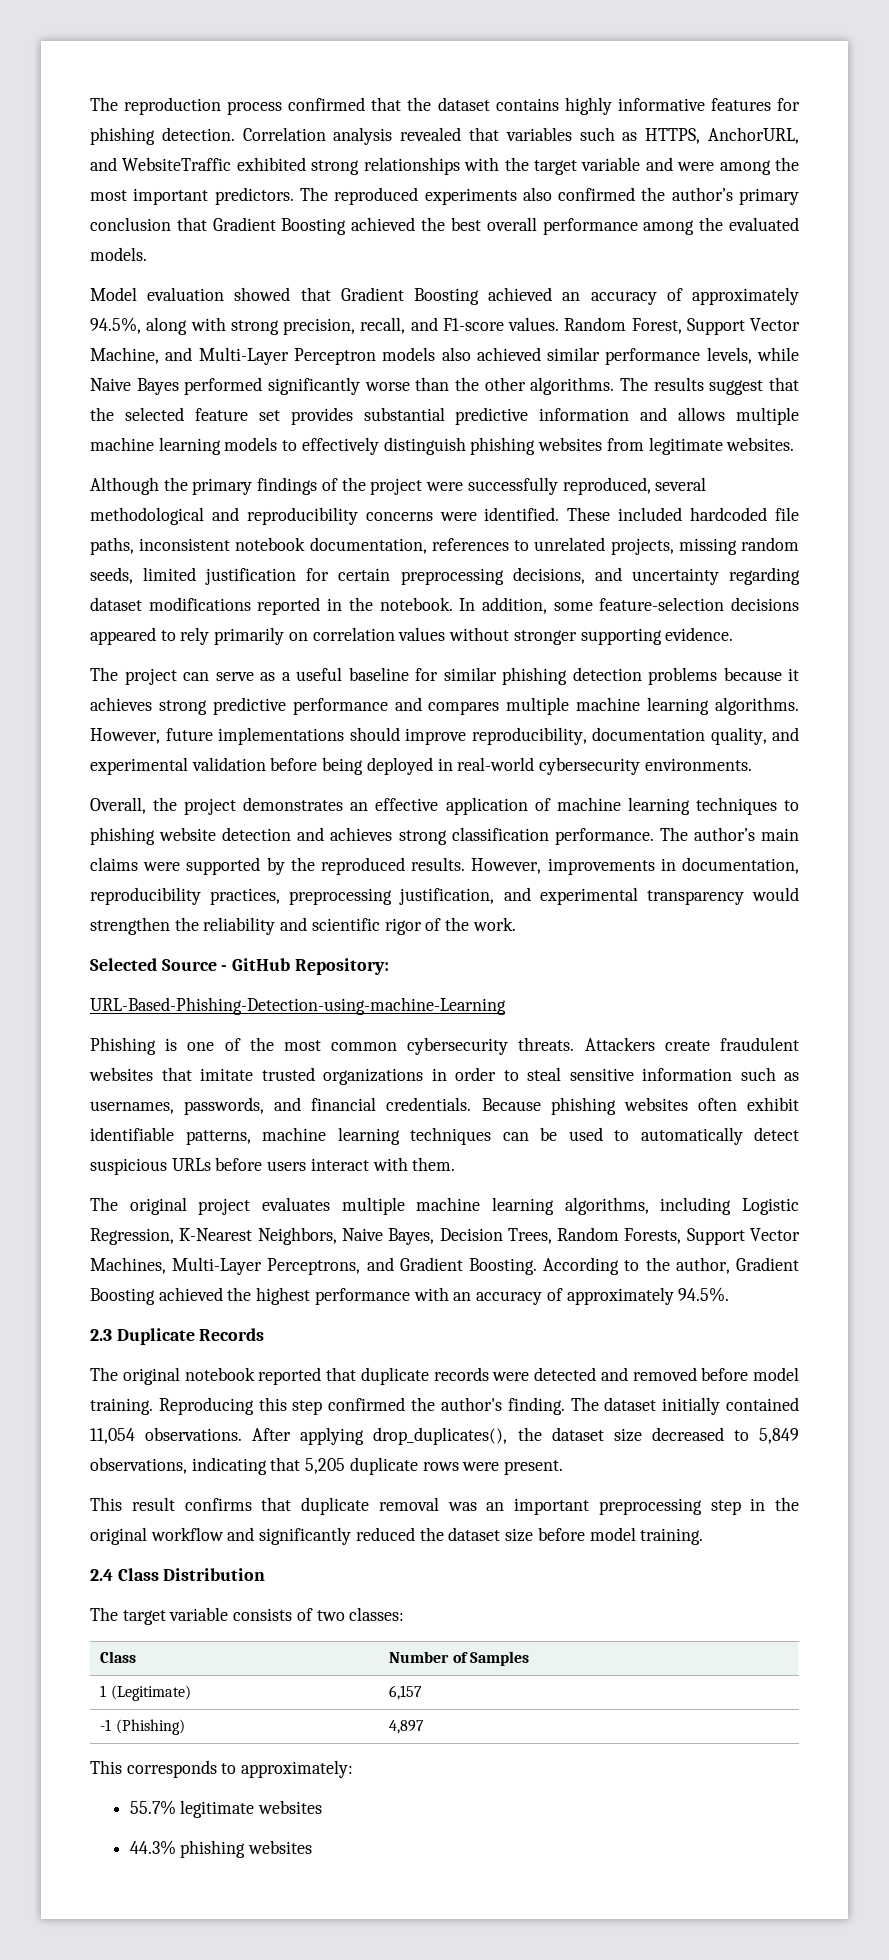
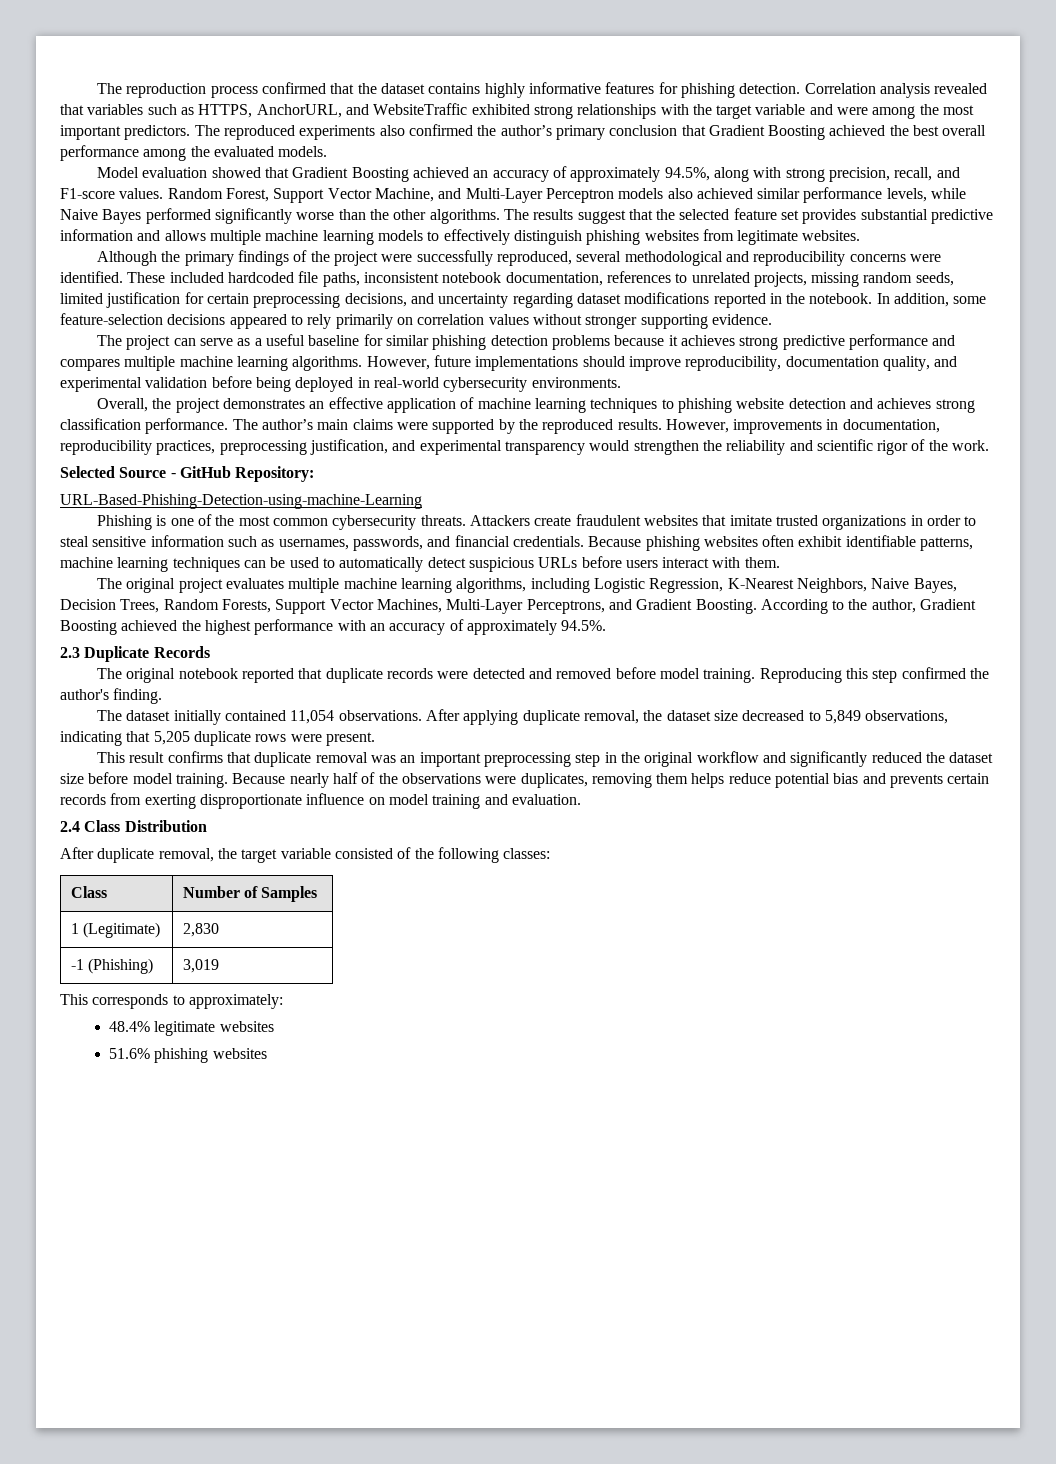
- Reproducing this step confirmed the author's finding. The dataset initially contained 11,054 observations.
+ Reproducing this step confirmed the author's finding.
+ The dataset initially contained 11,054 observations.
- After applying drop_duplicates(), the dataset size decreased to 5,849 observations, indicating that 5,205 duplicate rows were present.
+ After applying duplicate removal, the dataset size decreased to 5,849 observations, indicating that 5,205 duplicate rows were present.
- This result confirms that duplicate removal was an important preprocessing step in the original workflow and significantly reduced the dataset size before model training.
+ This result confirms that duplicate removal was an important preprocessing step in the original workflow and significantly reduced the dataset size before model training. Because nearly half of the observations were duplicates, removing them helps reduce potential bias and prevents certain records from exerting disproportionate influence on model training and evaluation.
  2.4 Class Distribution
- The target variable consists of two classes:
+ After duplicate removal, the target variable consisted of the following classes:
- 1 (Legitimate) | 6,157
+ 1 (Legitimate) | 2,830
- -1 (Phishing) | 4,897
+ -1 (Phishing) | 3,019
- 55.7% legitimate websites
+ 48.4% legitimate websites
- 44.3% phishing websites
+ 51.6% phishing websites

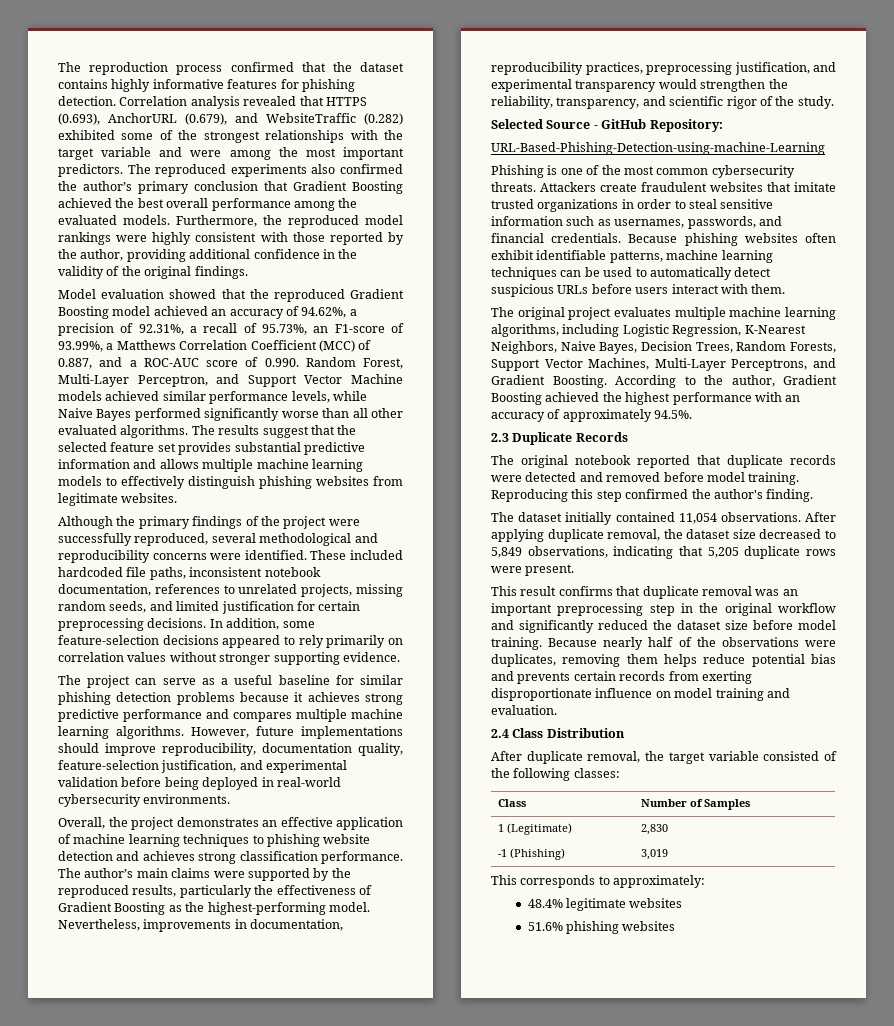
- Correlation analysis revealed that variables such as HTTPS, AnchorURL, and WebsiteTraffic exhibited strong relationships with the target variable and were among the most important predictors.
+ Correlation analysis revealed that HTTPS (0.693), AnchorURL (0.679), and WebsiteTraffic (0.282) exhibited some of the strongest relationships with the target variable and were among the most important predictors.
+ Furthermore, the reproduced model rankings were highly consistent with those reported by the author, providing additional confidence in the validity of the original findings.
- Model evaluation showed that Gradient Boosting achieved an accuracy of approximately 94.5%, along with strong precision, recall, and F1-score values. Random Forest, Support Vector Machine, and Multi-Layer Perceptron models also achieved similar performance levels, while Naive Bayes performed significantly worse than the other algorithms.
+ Model evaluation showed that the reproduced Gradient Boosting model achieved an accuracy of 94.62%, a precision of 92.31%, a recall of 95.73%, an F1-score of 93.99%, a Matthews Correlation Coefficient (MCC) of 0.887, and a ROC-AUC score of 0.990. Random Forest, Multi-Layer Perceptron, and Support Vector Machine models achieved similar performance levels, while Naive Bayes performed significantly worse than all other evaluated algorithms.
- These included hardcoded file paths, inconsistent notebook documentation, references to unrelated projects, missing random seeds, limited justification for certain preprocessing decisions, and uncertainty regarding dataset modifications reported in the notebook.
+ These included hardcoded file paths, inconsistent notebook documentation, references to unrelated projects, missing random seeds, and limited justification for certain preprocessing decisions.
- However, future implementations should improve reproducibility, documentation quality, and experimental validation before being deployed in real-world cybersecurity environments.
+ However, future implementations should improve reproducibility, documentation quality, feature-selection justification, and experimental validation before being deployed in real-world cybersecurity environments.
- The author’s main claims were supported by the reproduced results. However, improvements in documentation, reproducibility practices, preprocessing justification, and experimental transparency would strengthen the reliability and scientific rigor of the work.
+ The author’s main claims were supported by the reproduced results, particularly the effectiveness of Gradient Boosting as the highest-performing model. Nevertheless, improvements in documentation, reproducibility practices, preprocessing justification, and experimental transparency would strengthen the reliability, transparency, and scientific rigor of the study.

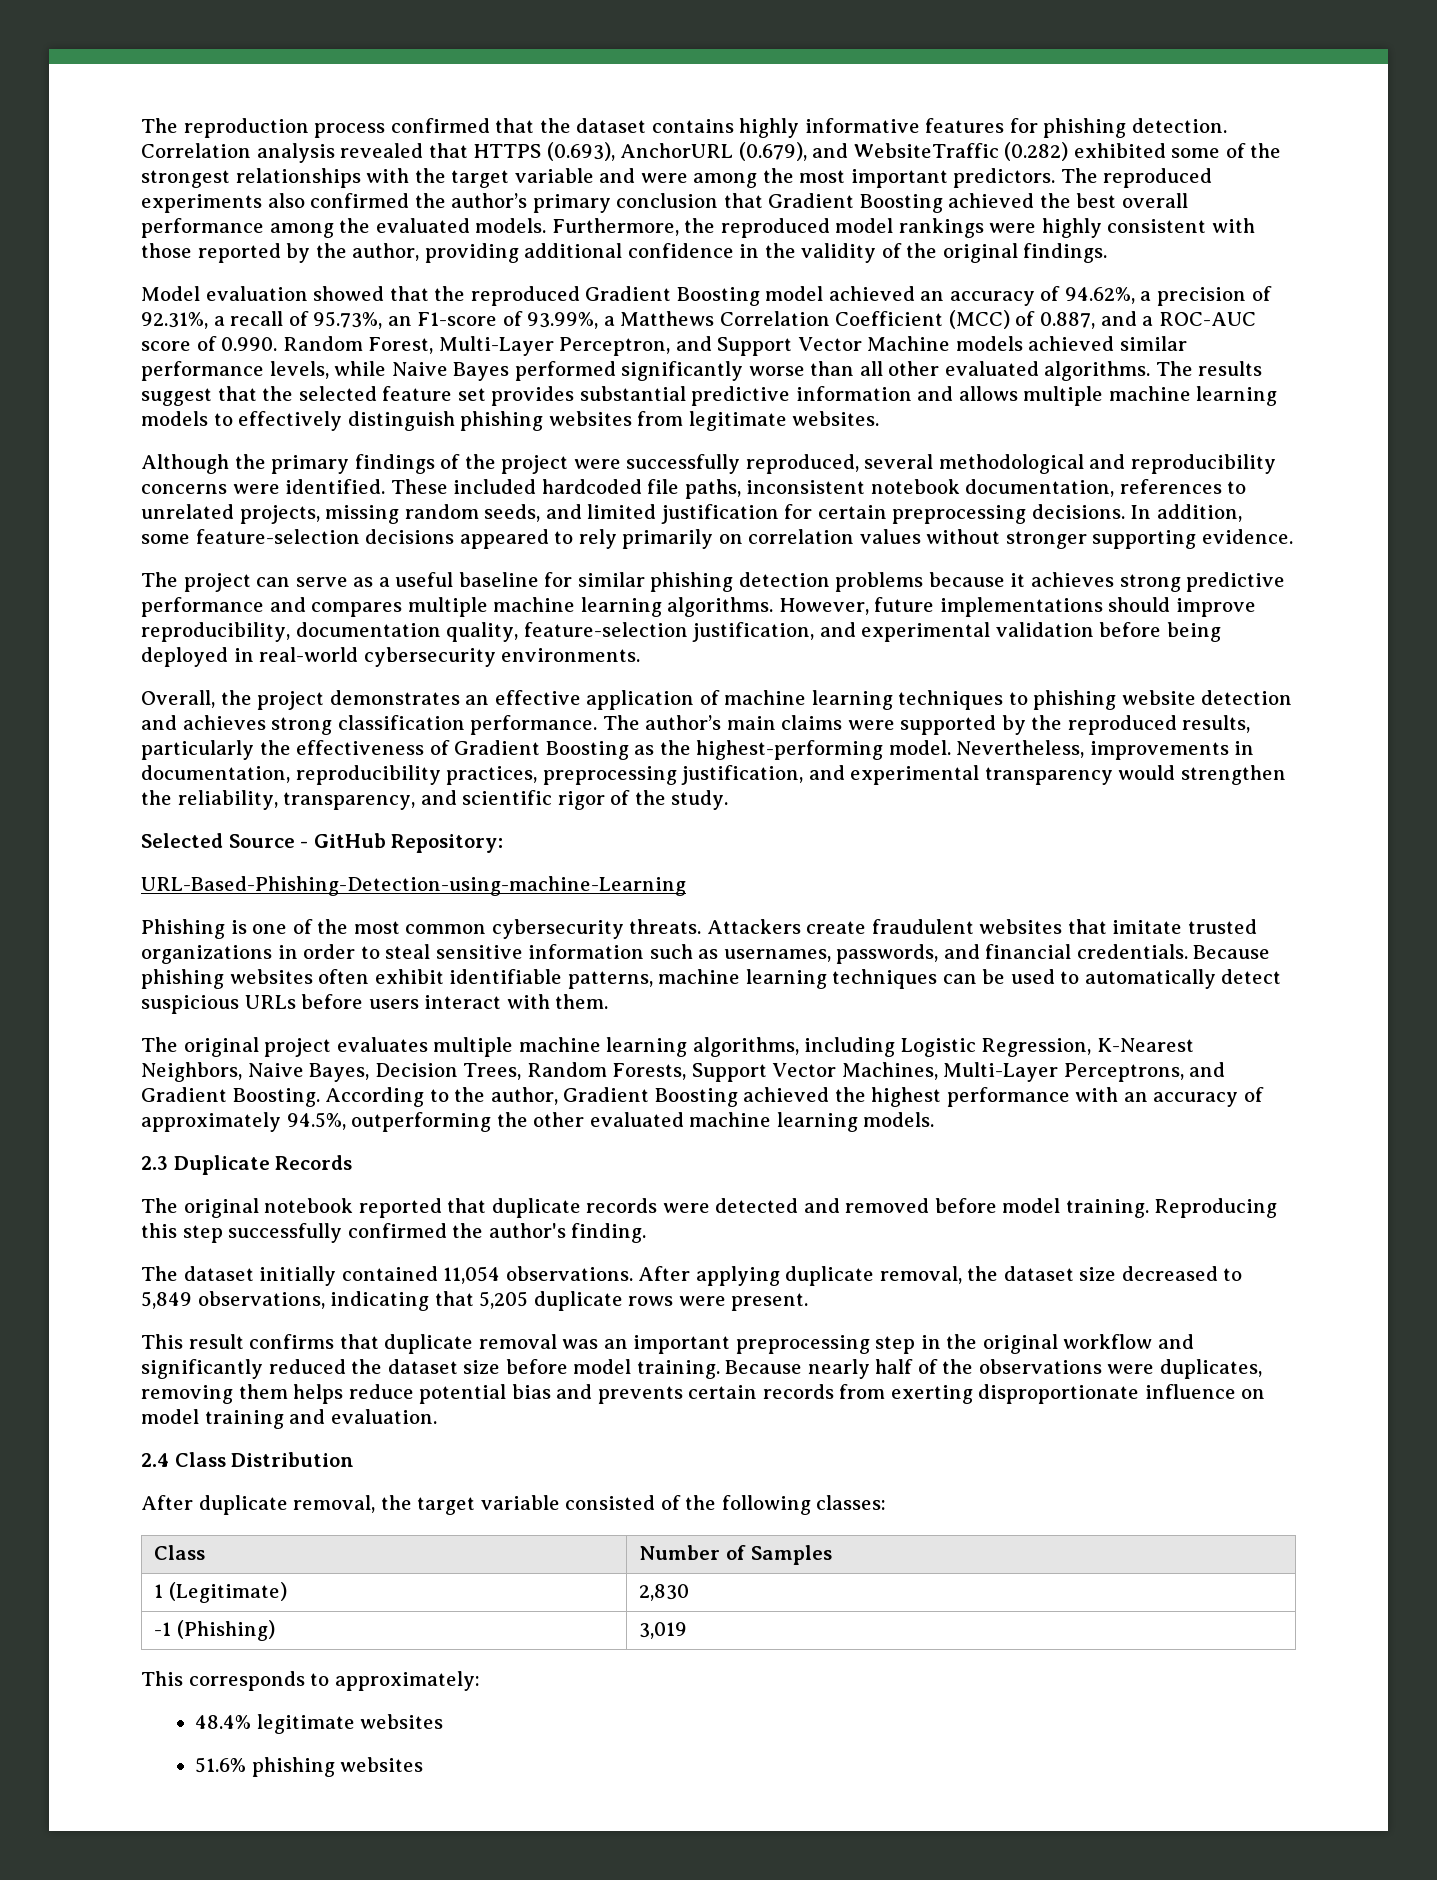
- According to the author, Gradient Boosting achieved the highest performance with an accuracy of approximately 94.5%.
+ According to the author, Gradient Boosting achieved the highest performance with an accuracy of approximately 94.5%, outperforming the other evaluated machine learning models.
- Reproducing this step confirmed the author's finding.
+ Reproducing this step successfully confirmed the author's finding.

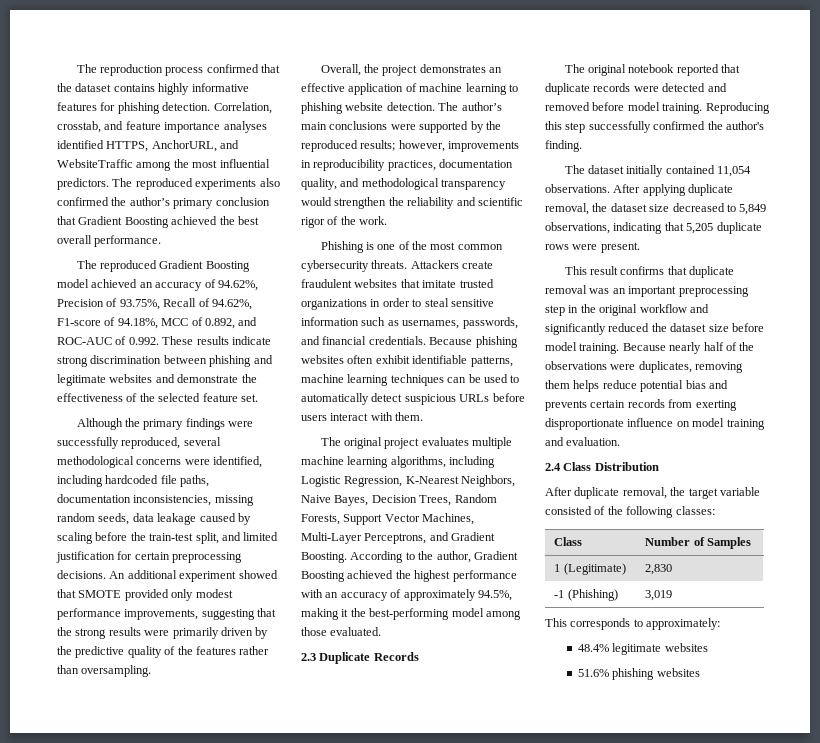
- Correlation analysis revealed that HTTPS (0.693), AnchorURL (0.679), and WebsiteTraffic (0.282) exhibited some of the strongest relationships with the target variable and were among the most important predictors.
+ Correlation, crosstab, and feature importance analyses identified HTTPS, AnchorURL, and WebsiteTraffic among the most influential predictors.
- The reproduced experiments also confirmed the author’s primary conclusion that Gradient Boosting achieved the best overall performance among the evaluated models. Furthermore, the reproduced model rankings were highly consistent with those reported by the author, providing additional confidence in the validity of the original findings.
- Model evaluation showed that the reproduced Gradient Boosting model achieved an accuracy of 94.62%, a precision of 92.31%, a recall of 95.73%, an F1-score of 93.99%, a Matthews Correlation Coefficient (MCC) of 0.887, and a ROC-AUC score of 0.990. Random Forest, Multi-Layer Perceptron, and Support Vector Machine models achieved similar performance levels, while Naive Bayes performed significantly worse than all other evaluated algorithms. The results suggest that the selected feature set provides substantial predictive information and allows multiple machine learning models to effectively distinguish phishing websites from legitimate websites.
+ The reproduced experiments also confirmed the author’s primary conclusion that Gradient Boosting achieved the best overall performance.
+ The reproduced Gradient Boosting model achieved an accuracy of 94.62%, Precision of 93.75%, Recall of 94.62%, F1-score of 94.18%, MCC of 0.892, and ROC-AUC of 0.992. These results indicate strong discrimination between phishing and legitimate websites and demonstrate the effectiveness of the selected feature set.
- Although the primary findings of the project were successfully reproduced, several methodological and reproducibility concerns were identified. These included hardcoded file paths, inconsistent notebook documentation, references to unrelated projects, missing random seeds, and limited justification for certain preprocessing decisions.
+ Although the primary findings were successfully reproduced, several methodological concerns were identified, including hardcoded file paths, documentation inconsistencies, missing random seeds, data leakage caused by scaling before the train-test split, and limited justification for certain preprocessing decisions.
- In addition, some feature-selection decisions appeared to rely primarily on correlation values without stronger supporting evidence.
- The project can serve as a useful baseline for similar phishing detection problems because it achieves strong predictive performance and compares multiple machine learning algorithms. However, future implementations should improve reproducibility, documentation quality, feature-selection justification, and experimental validation before being deployed in real-world cybersecurity environments.
+ An additional experiment showed that SMOTE provided only modest performance improvements, suggesting that the strong results were primarily driven by the predictive quality of the features rather than oversampling.
- Overall, the project demonstrates an effective application of machine learning techniques to phishing website detection and achieves strong classification performance.
+ Overall, the project demonstrates an effective application of machine learning to phishing website detection.
- The author’s main claims were supported by the reproduced results, particularly the effectiveness of Gradient Boosting as the highest-performing model. Nevertheless, improvements in documentation, reproducibility practices, preprocessing justification, and experimental transparency would strengthen the reliability, transparency, and scientific rigor of the study.
- Selected Source - GitHub Repository:
- URL-Based-Phishing-Detection-using-machine-Learning
+ The author’s main conclusions were supported by the reproduced results; however, improvements in reproducibility practices, documentation quality, and methodological transparency would strengthen the reliability and scientific rigor of the work.
- According to the author, Gradient Boosting achieved the highest performance with an accuracy of approximately 94.5%, outperforming the other evaluated machine learning models.
+ According to the author, Gradient Boosting achieved the highest performance with an accuracy of approximately 94.5%, making it the best-performing model among those evaluated.

